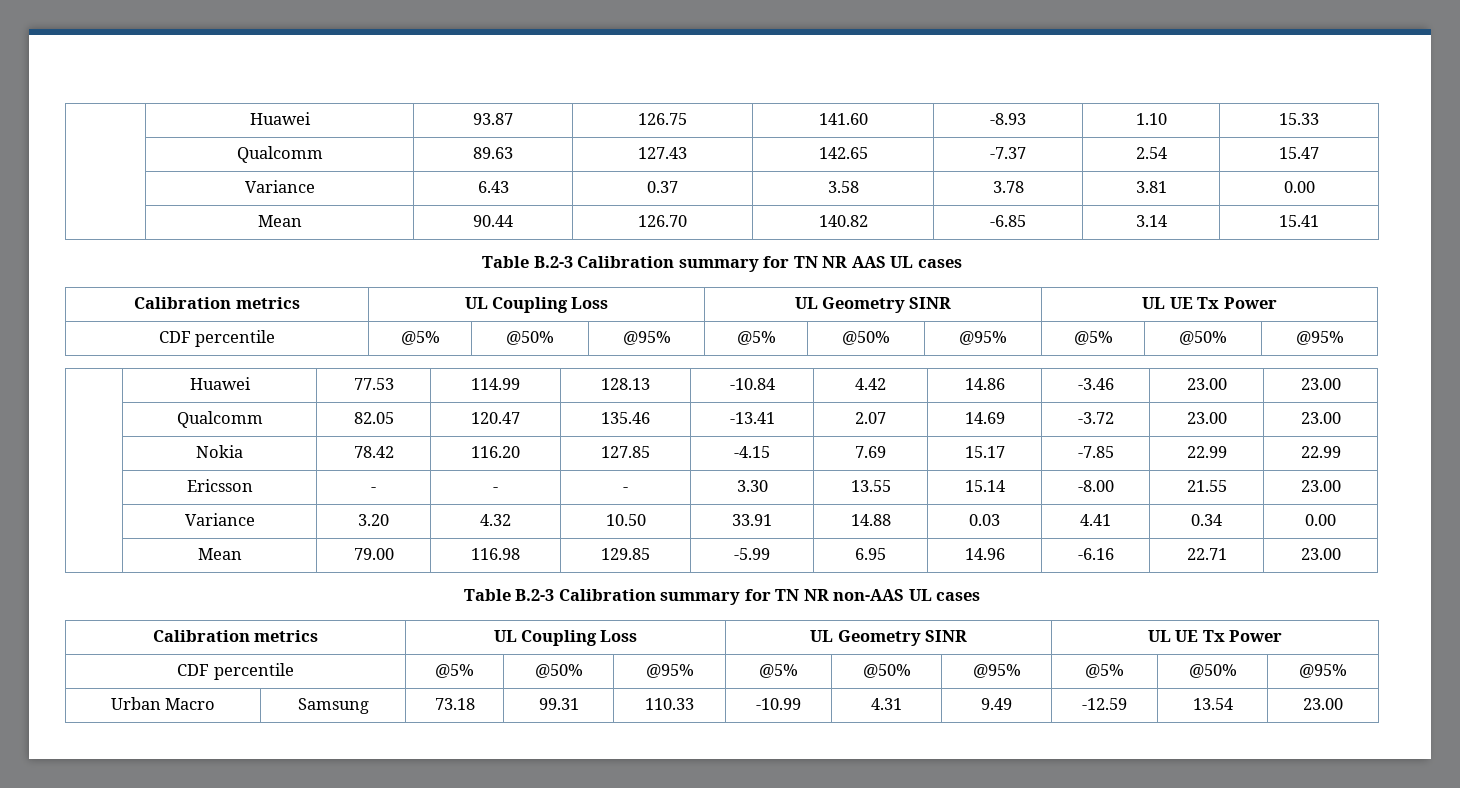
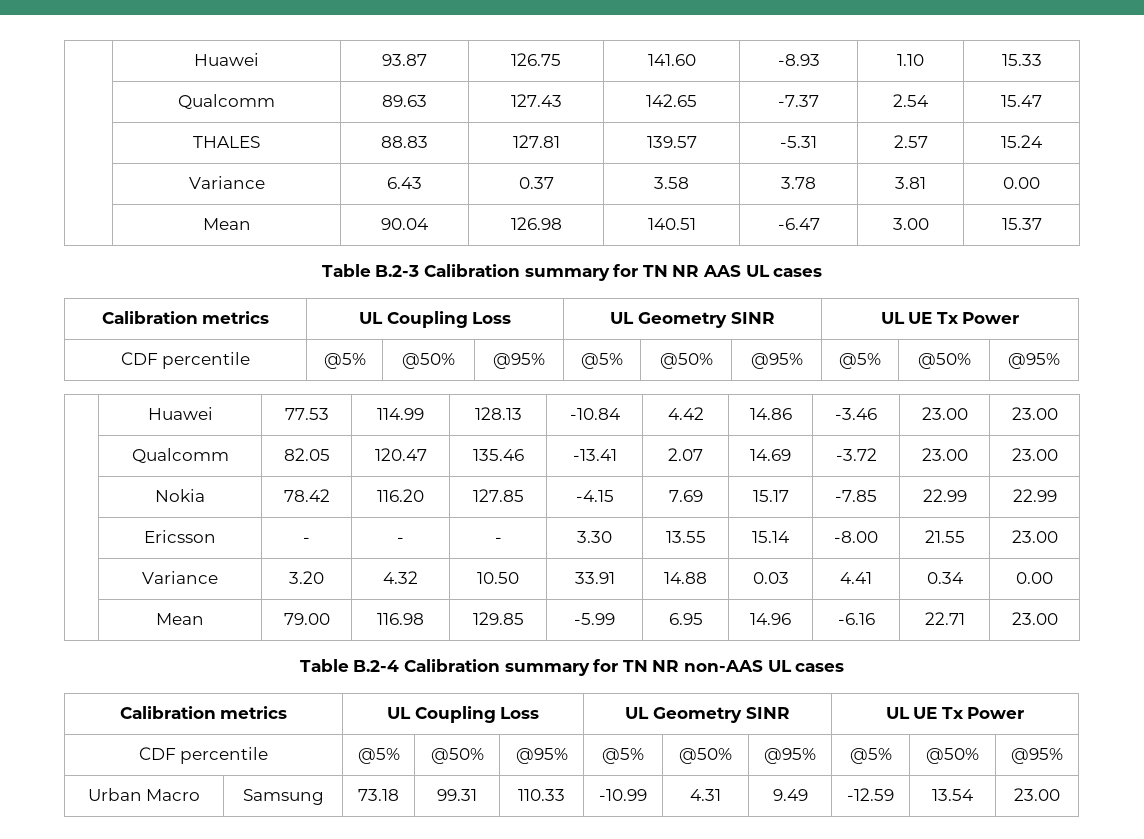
+ | THALES | 88.83 | 127.81 | 139.57 | -5.31 | 2.57 | 15.24
- | Mean | 90.44 | 126.70 | 140.82 | -6.85 | 3.14 | 15.41
+ | Mean | 90.04 | 126.98 | 140.51 | -6.47 | 3.00 | 15.37
- Table B.2-3 Calibration summary for TN NR non-AAS UL cases
+ Table B.2-4 Calibration summary for TN NR non-AAS UL cases

